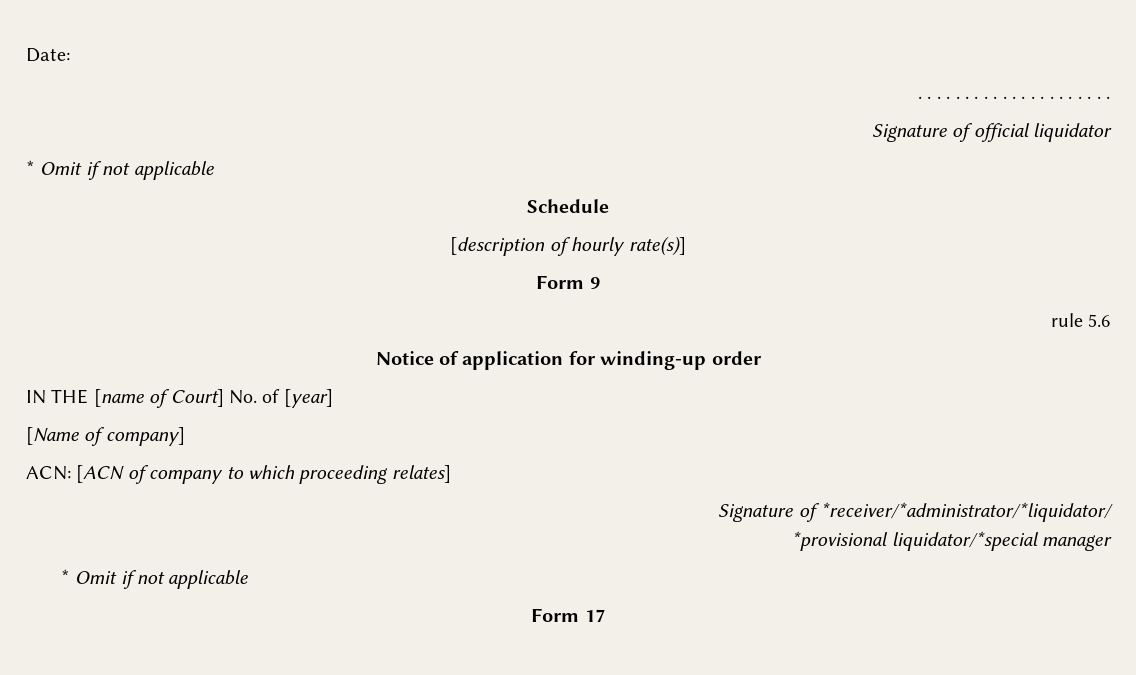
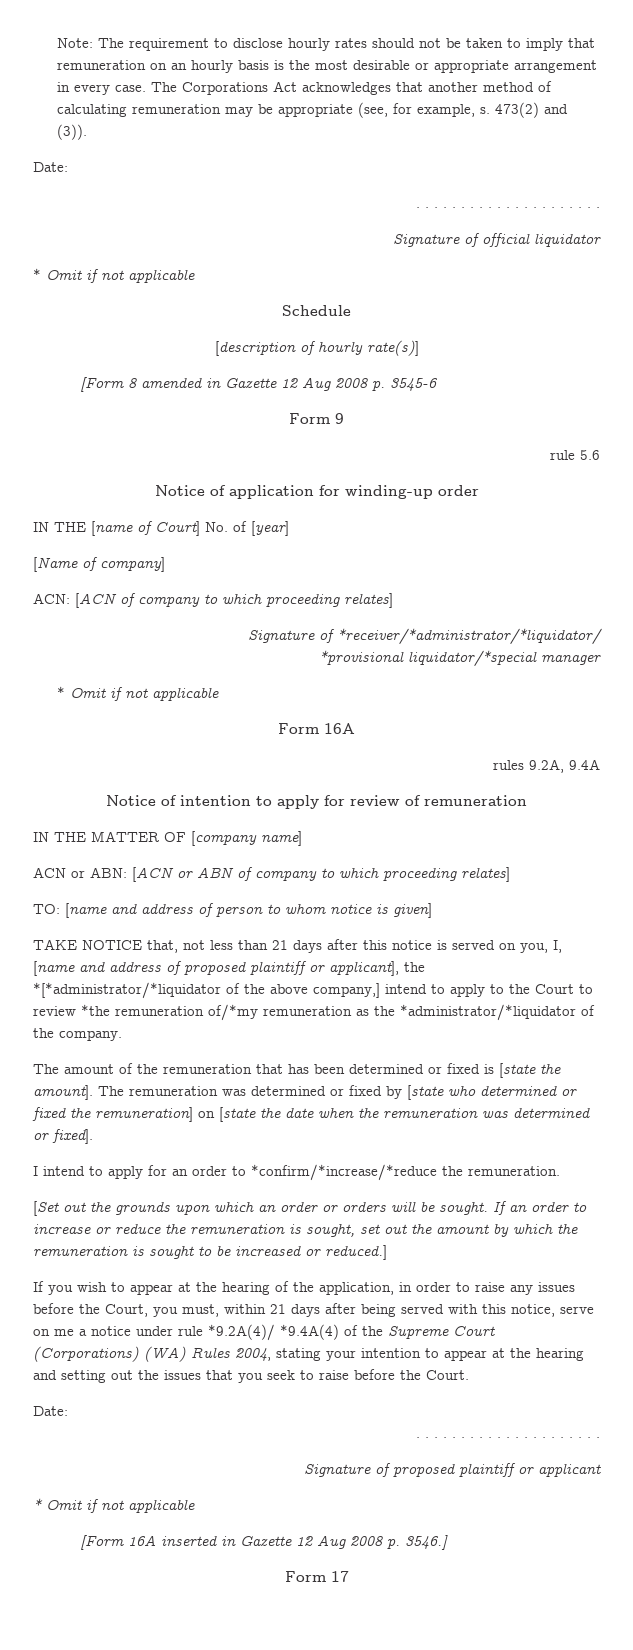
+ Note: The requirement to disclose hourly rates should not be taken to imply that remuneration on an hourly basis is the most desirable or appropriate arrangement in every case. The Corporations Act acknowledges that another method of calculating remuneration may be appropriate (see, for example, s. 473(2) and (3)).
+ [Form 8 amended in Gazette 12 Aug 2008 p. 3545-6
+ Form 16A
+ rules 9.2A, 9.4A
+ Notice of intention to apply for review of remuneration
+ IN THE MATTER OF [company name]
+ ACN or ABN: [ACN or ABN of company to which proceeding relates]
+ TO: [name and address of person to whom notice is given]
+ TAKE NOTICE that, not less than 21 days after this notice is served on you, I, [name and address of proposed plaintiff or applicant], the *[*administrator/*liquidator of the above company,] intend to apply to the Court to review *the remuneration of/*my remuneration as the *administrator/*liquidator of the company.
+ The amount of the remuneration that has been determined or fixed is [state the amount]. The remuneration was determined or fixed by [state who determined or fixed the remuneration] on [state the date when the remuneration was determined or fixed].
+ I intend to apply for an order to *confirm/*increase/*reduce the remuneration.
+ [Set out the grounds upon which an order or orders will be sought. If an order to increase or reduce the remuneration is sought, set out the amount by which the remuneration is sought to be increased or reduced.]
+ If you wish to appear at the hearing of the application, in order to raise any issues before the Court, you must, within 21 days after being served with this notice, serve on me a notice under rule *9.2A(4)/ *9.4A(4) of the Supreme Court (Corporations) (WA) Rules 2004, stating your intention to appear at the hearing and setting out the issues that you seek to raise before the Court.
+ Date:
+ . . . . . . . . . . . . . . . . . . . . .
+ Signature of proposed plaintiff or applicant
+ * Omit if not applicable
+ [Form 16A inserted in Gazette 12 Aug 2008 p. 3546.]

